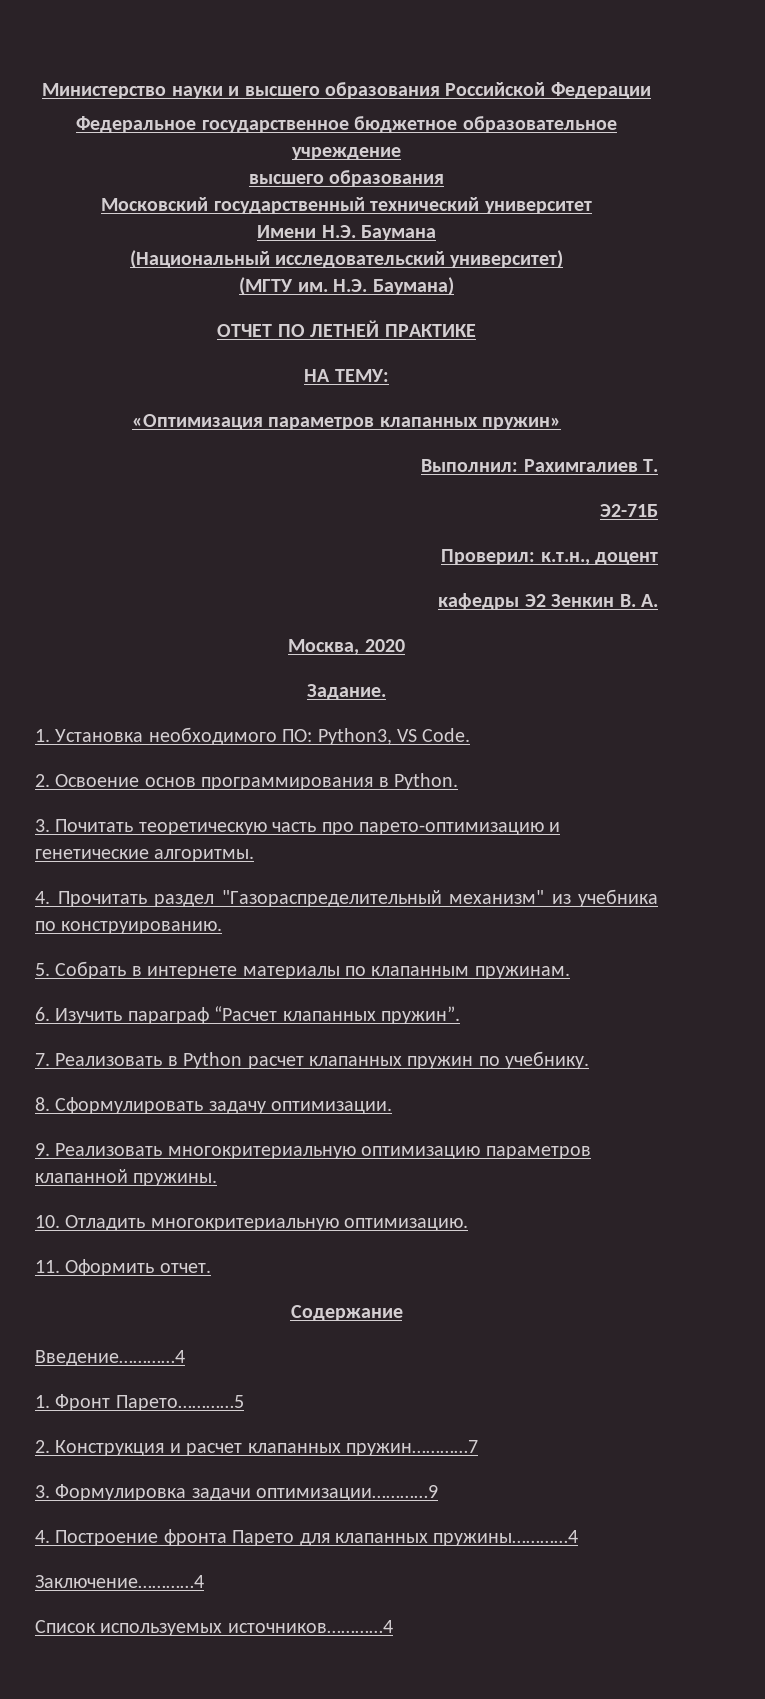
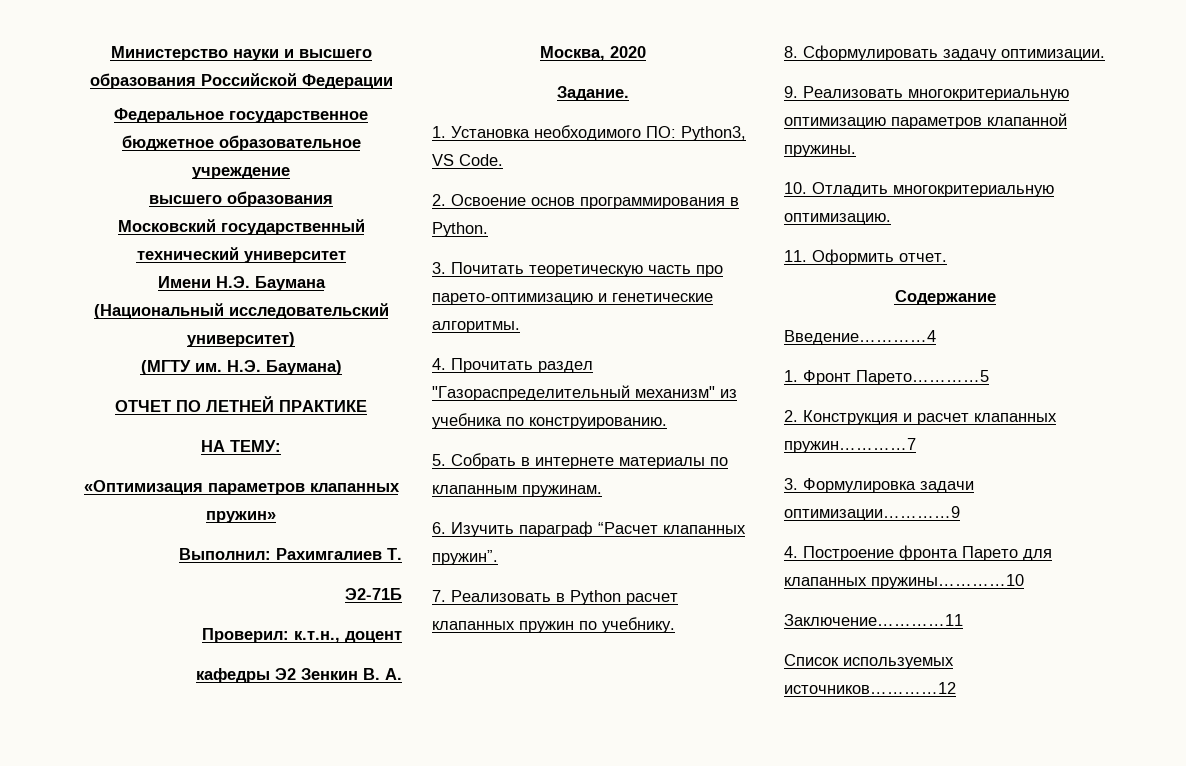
- 4. Построение фронта Парето для клапанных пружины…………4
- Заключение…………4
+ 4. Построение фронта Парето для клапанных пружины…………10
+ Заключение…………11
- Список используемых источников…………4
+ Список используемых источников…………12

